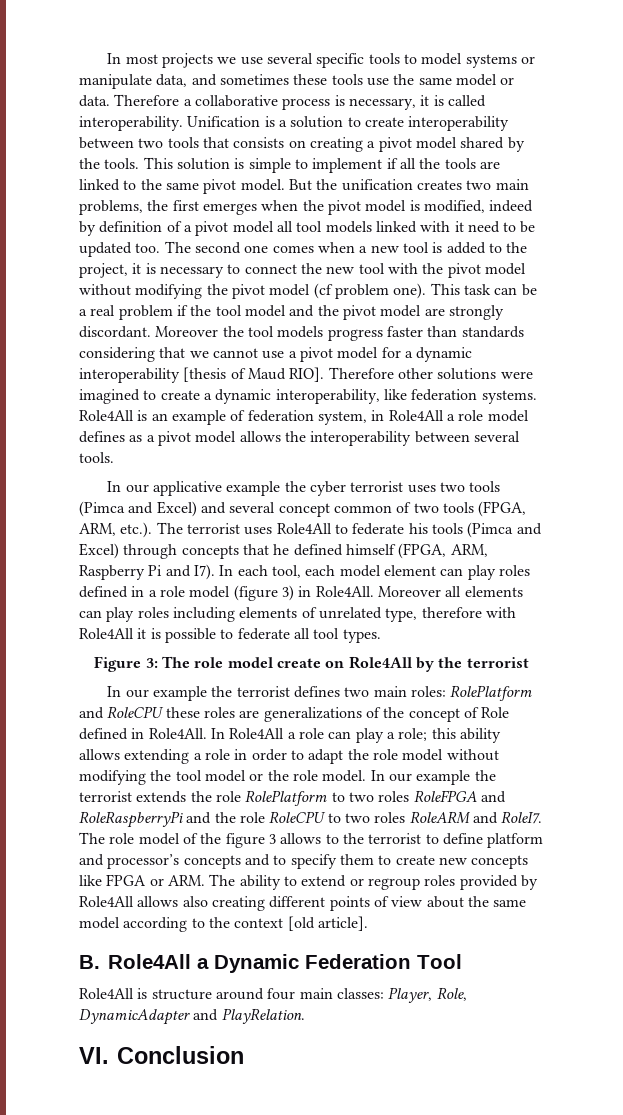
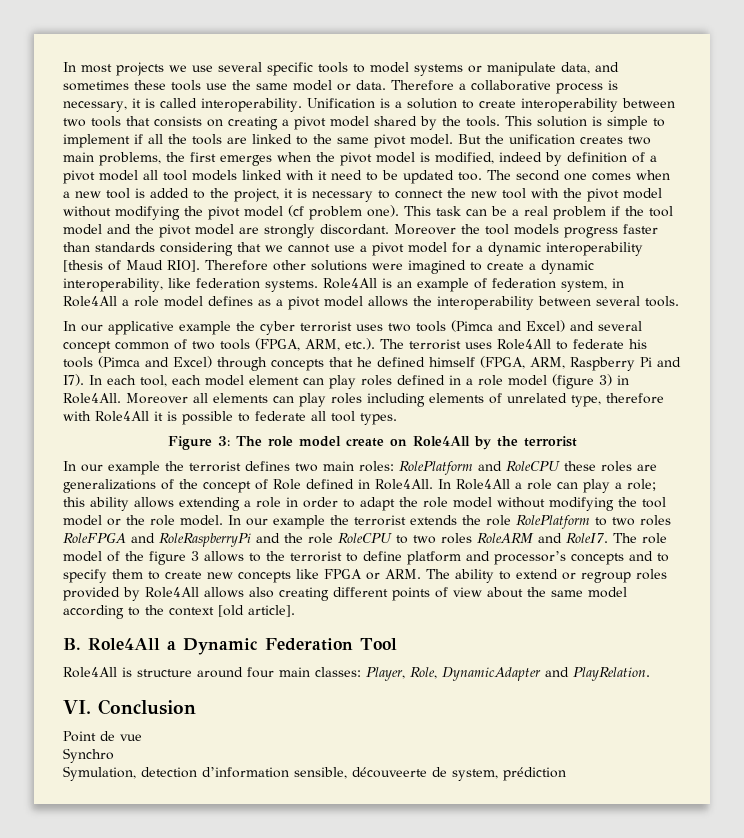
+ Point de vue
+ Synchro
+ Symulation, detection d’information sensible, découveerte de system, prédiction

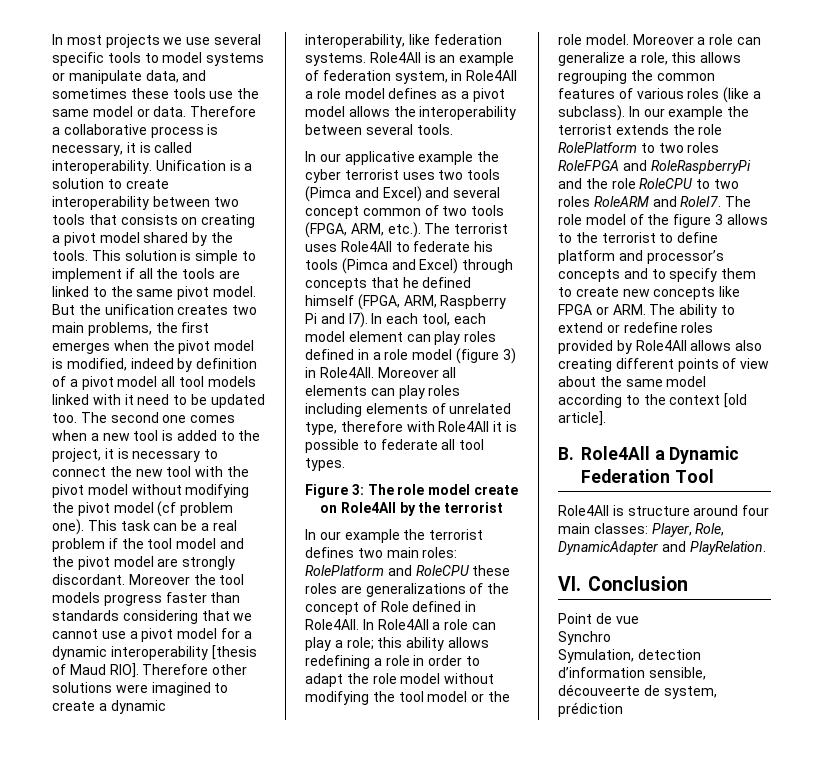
- In Role4All a role can play a role; this ability allows extending a role in order to adapt the role model without modifying the tool model or the role model.
+ In Role4All a role can play a role; this ability allows redefining a role in order to adapt the role model without modifying the tool model or the role model.
+ Moreover a role can generalize a role, this allows regrouping the common features of various roles (like a subclass).
- The role model of the figure 3 allows to the terrorist to define platform and processor’s concepts and to specify them to create new concepts like FPGA or ARM. The ability to extend or regroup roles provided by Role4All allows also creating different points of view about the same model according to the context [old article].
+ The role model of the figure 3 allows to the terrorist to define platform and processor’s concepts and to specify them to create new concepts like FPGA or ARM. The ability to extend or redefine roles provided by Role4All allows also creating different points of view about the same model according to the context [old article].

